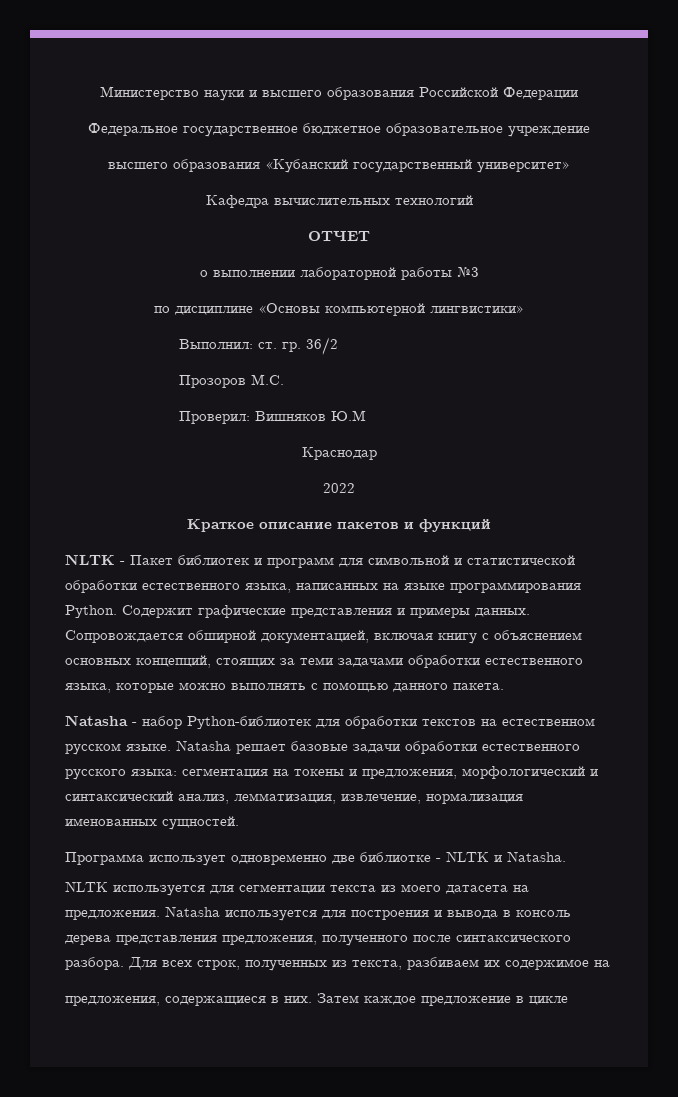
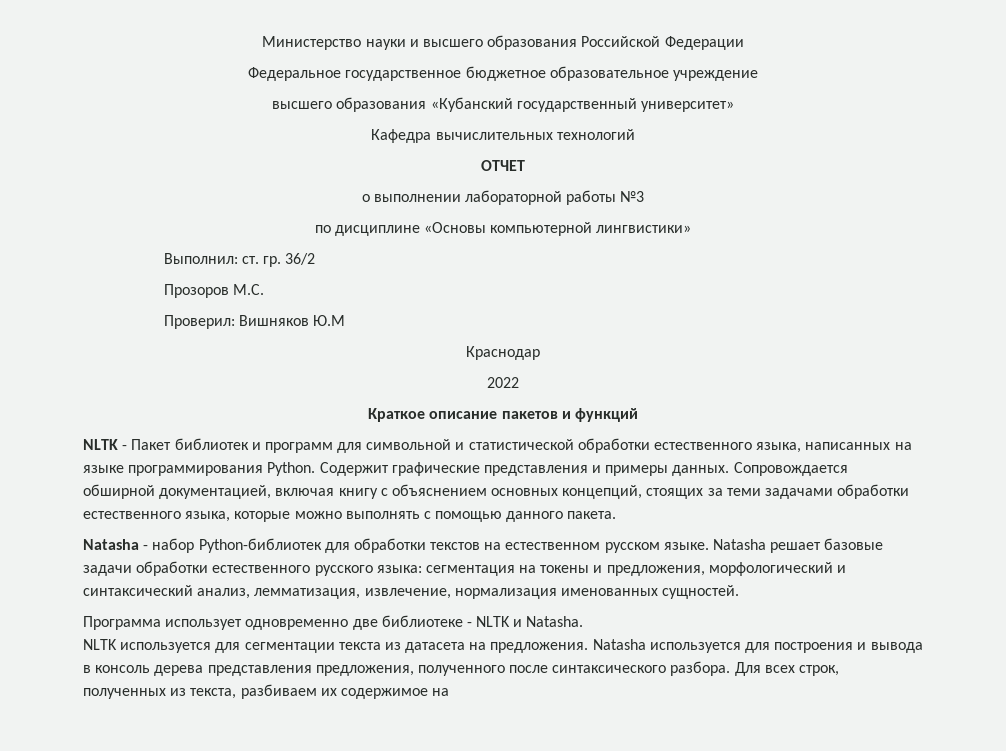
- Программа использует одновременно две библиотке - NLTK и Natasha.
+ Программа использует одновременно две библиотеке - NLTK и Natasha.
- NLTK используется для сегментации текста из моего датасета на предложения.
+ NLTK используется для сегментации текста из датасета на предложения.
- предложения, содержащиеся в них. Затем каждое предложение в цикле

